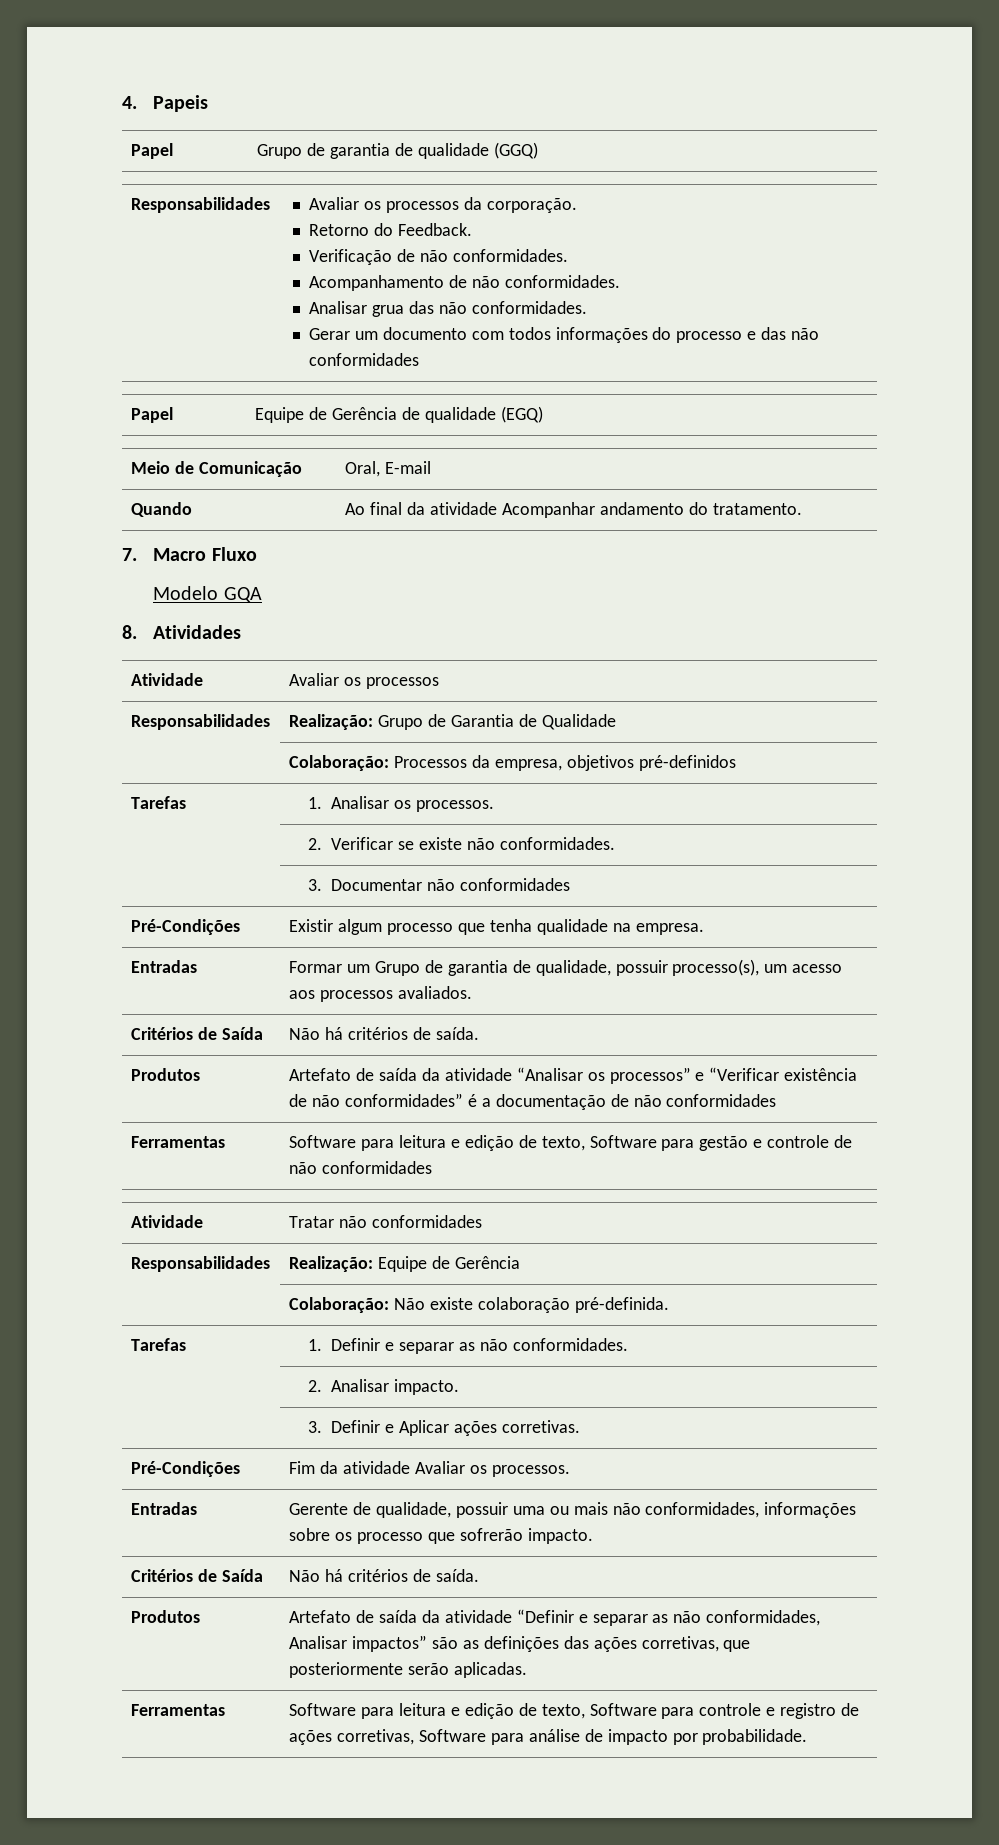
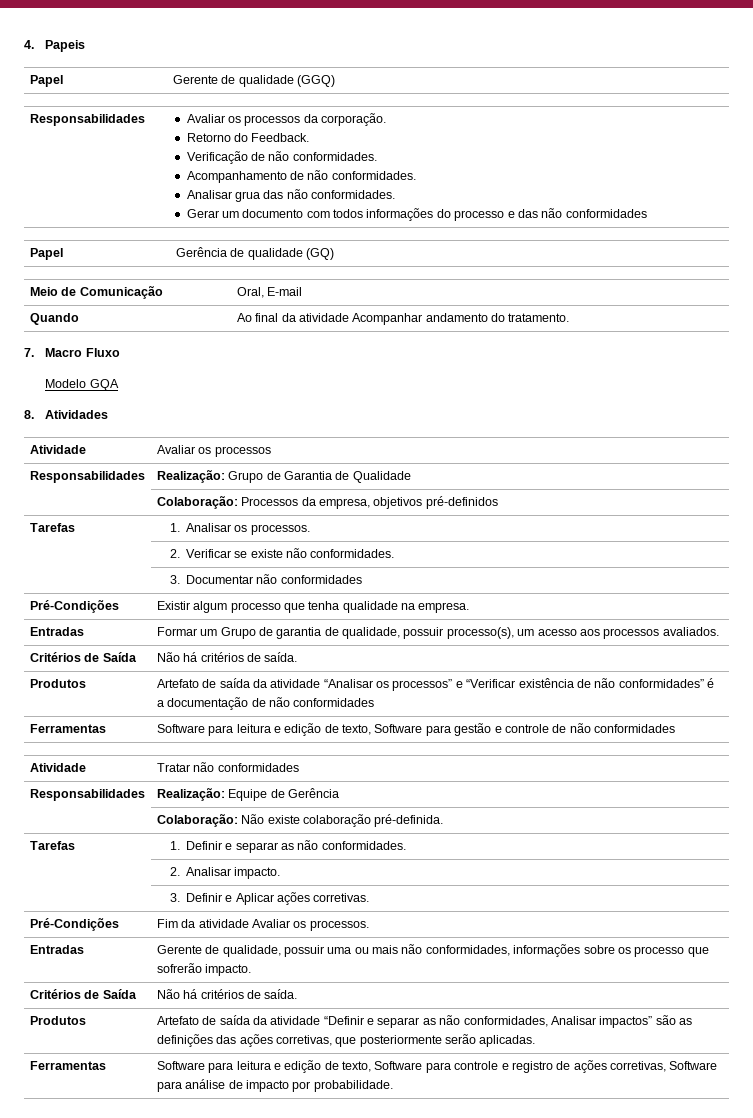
- Papel | Grupo de garantia de qualidade (GGQ)
+ Papel | Gerente de qualidade (GGQ)
- Papel | Equipe de Gerência de qualidade (EGQ)
+ Papel | Gerência de qualidade (GQ)

